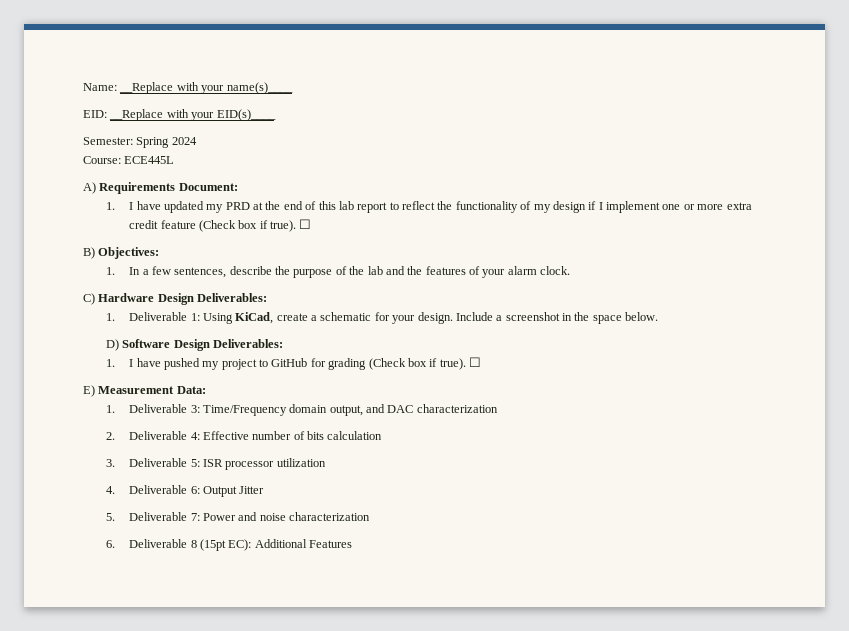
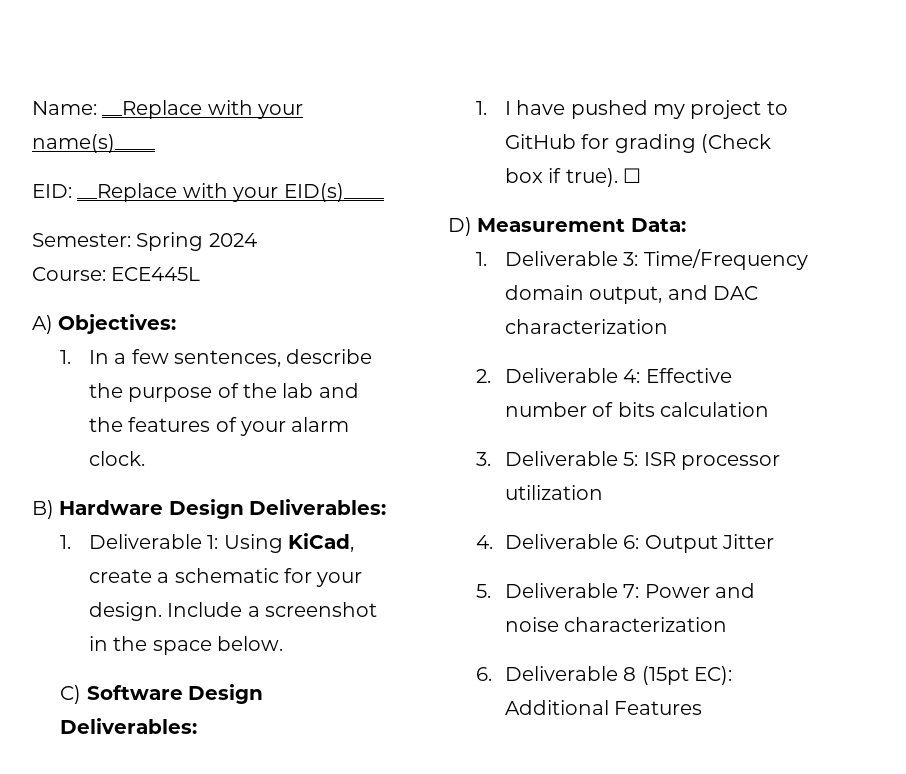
- A) Requirements Document:
- 1. I have updated my PRD at the end of this lab report to reflect the functionality of my design if I implement one or more extra credit feature (Check box if true). ☐
- B) Objectives:
+ A) Objectives:
- C) Hardware Design Deliverables:
+ B) Hardware Design Deliverables:
- D) Software Design Deliverables:
+ C) Software Design Deliverables:
- E) Measurement Data:
+ D) Measurement Data:

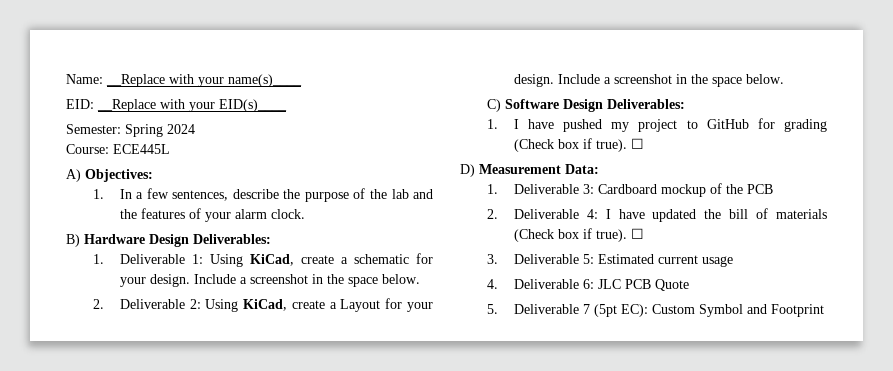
+ 2. Deliverable 2: Using KiCad, create a Layout for your design. Include a screenshot in the space below.
- 1. Deliverable 3: Time/Frequency domain output, and DAC characterization
- 2. Deliverable 4: Effective number of bits calculation
+ 1. Deliverable 3: Cardboard mockup of the PCB
+ 2. Deliverable 4: I have updated the bill of materials (Check box if true). ☐
- 3. Deliverable 5: ISR processor utilization
+ 3. Deliverable 5: Estimated current usage
- 4. Deliverable 6: Output Jitter
+ 4. Deliverable 6: JLC PCB Quote
- 5. Deliverable 7: Power and noise characterization
- 6. Deliverable 8 (15pt EC): Additional Features
+ 5. Deliverable 7 (5pt EC): Custom Symbol and Footprint

